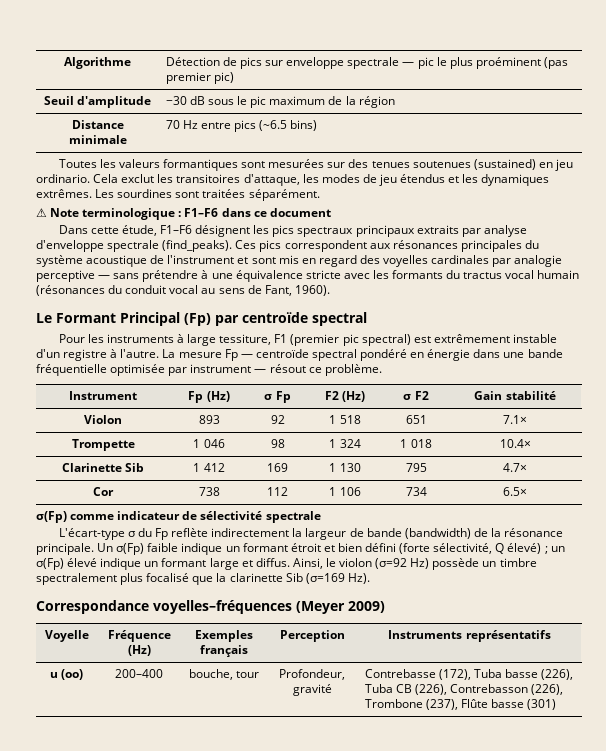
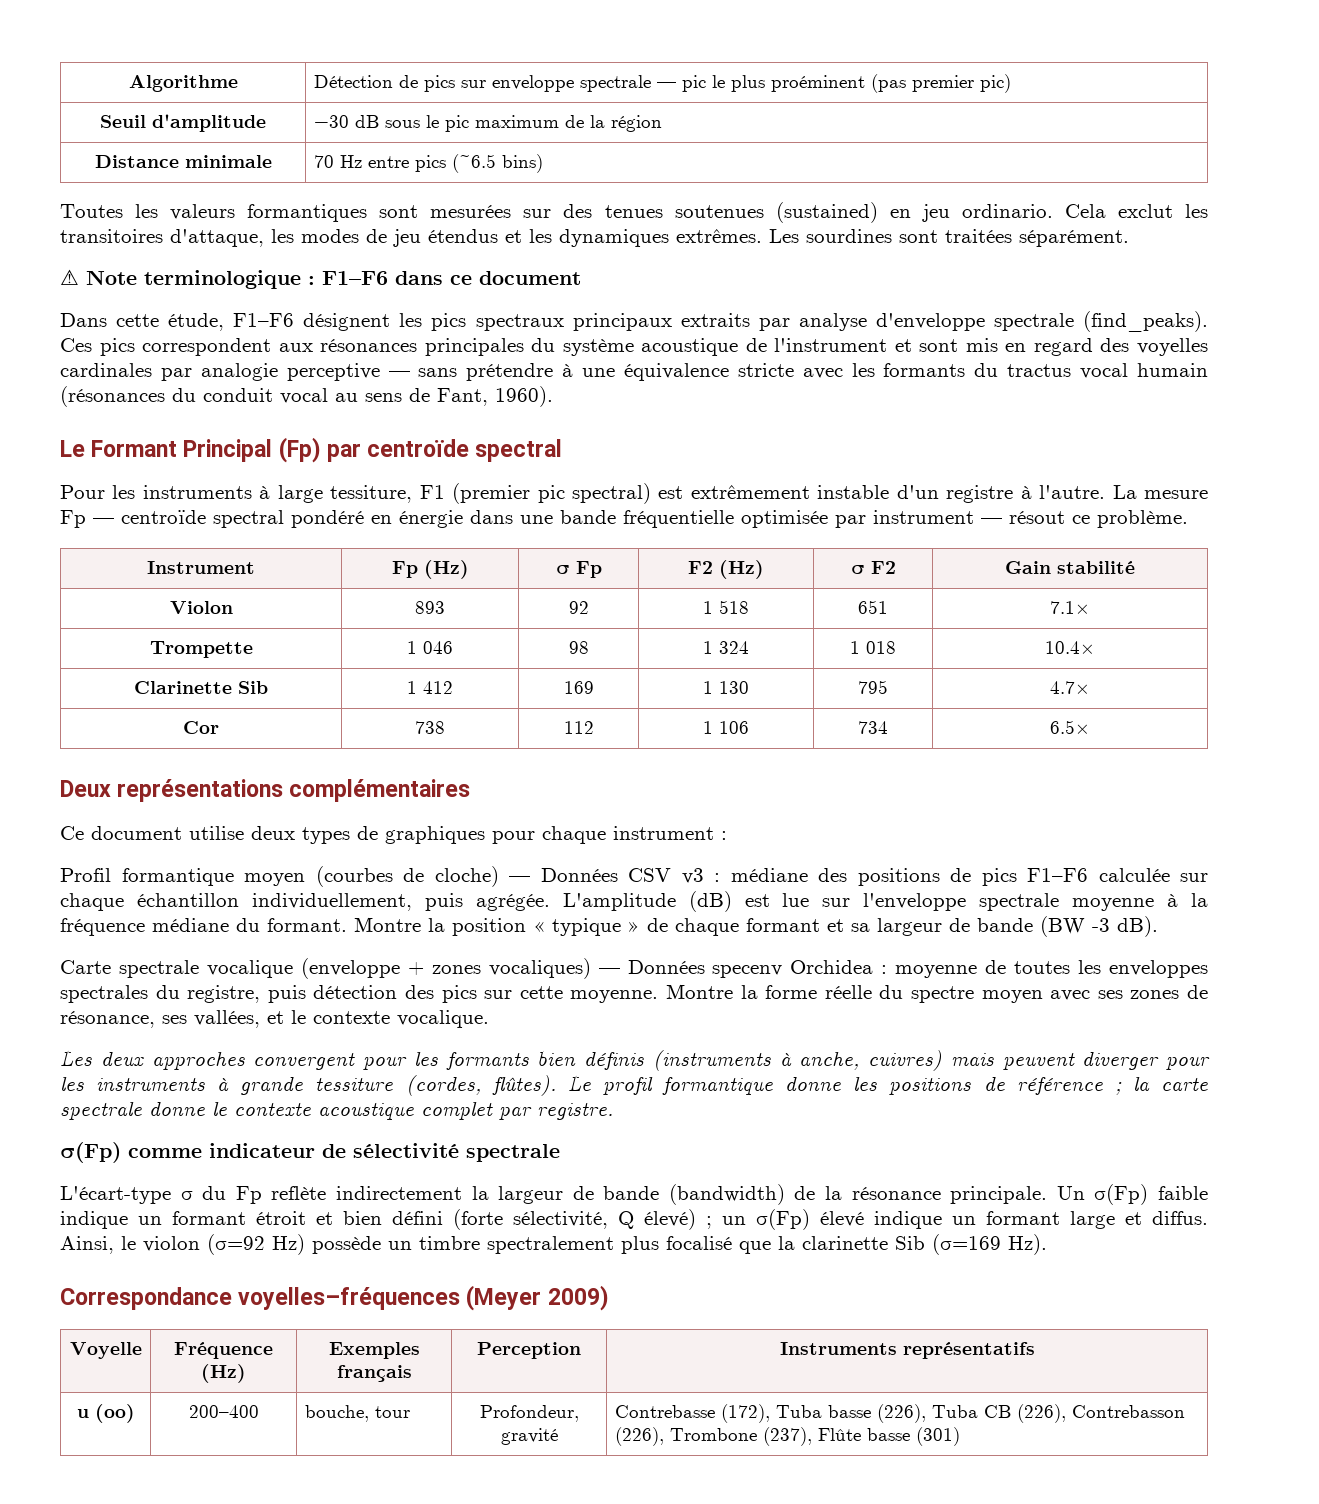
+ Deux représentations complémentaires
+ Ce document utilise deux types de graphiques pour chaque instrument :
+ Profil formantique moyen (courbes de cloche) — Données CSV v3 : médiane des positions de pics F1–F6 calculée sur chaque échantillon individuellement, puis agrégée. L'amplitude (dB) est lue sur l'enveloppe spectrale moyenne à la fréquence médiane du formant. Montre la position « typique » de chaque formant et sa largeur de bande (BW -3 dB).
+ Carte spectrale vocalique (enveloppe + zones vocaliques) — Données specenv Orchidea : moyenne de toutes les enveloppes spectrales du registre, puis détection des pics sur cette moyenne. Montre la forme réelle du spectre moyen avec ses zones de résonance, ses vallées, et le contexte vocalique.
+ Les deux approches convergent pour les formants bien définis (instruments à anche, cuivres) mais peuvent diverger pour les instruments à grande tessiture (cordes, flûtes). Le profil formantique donne les positions de référence ; la carte spectrale donne le contexte acoustique complet par registre.

